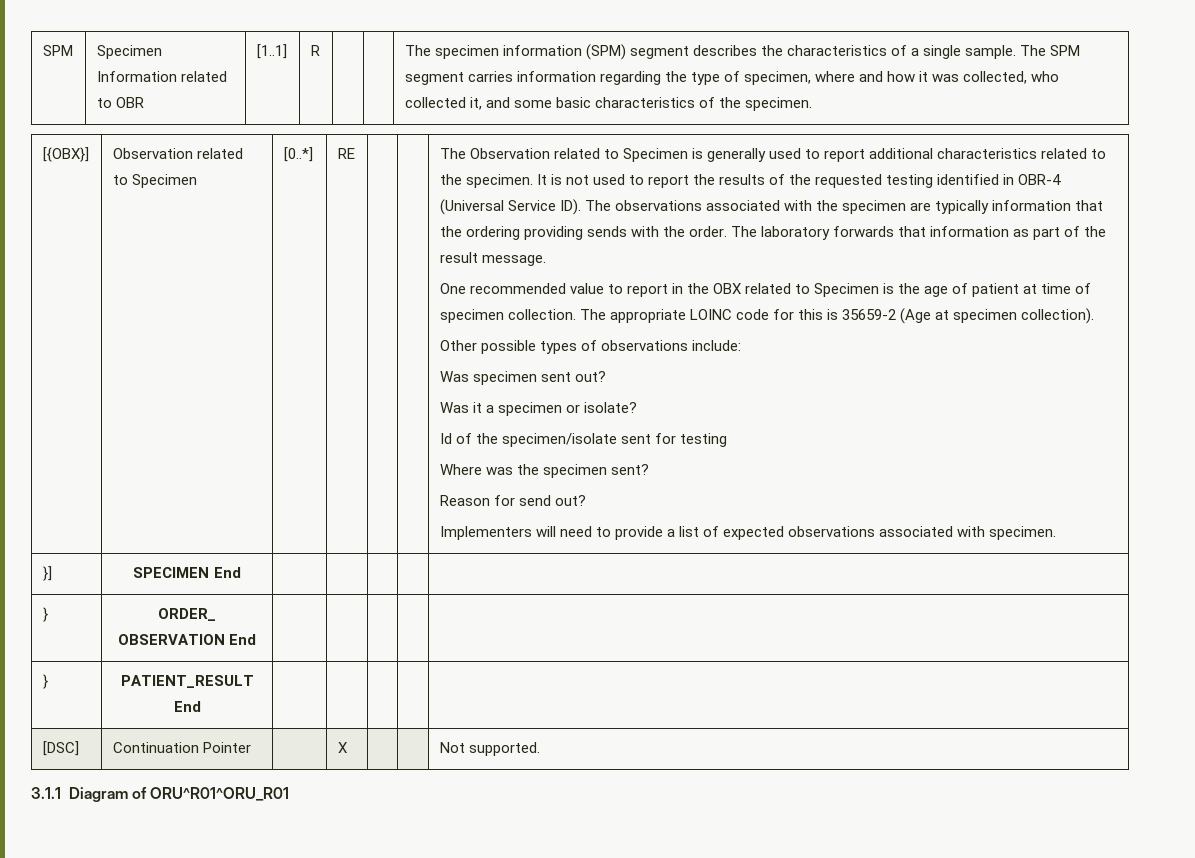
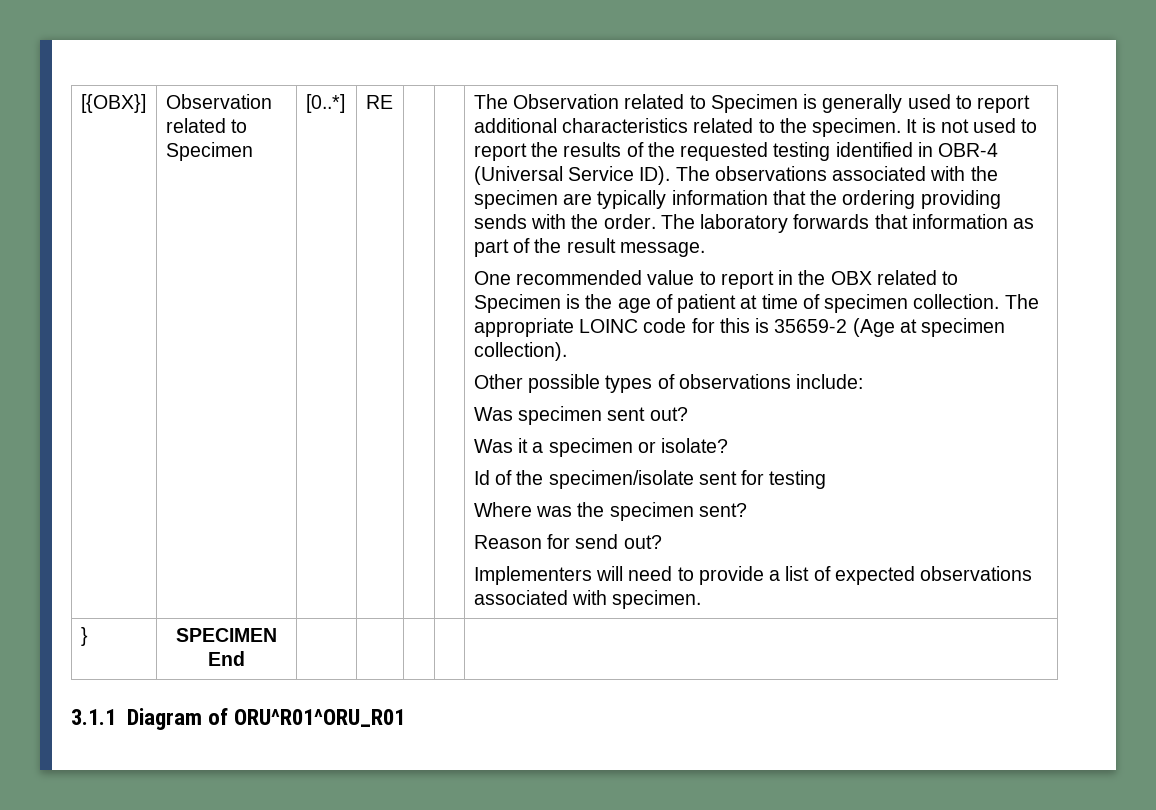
- SPM | Specimen Information related to OBR | [1..1] | R | | | The specimen information (SPM) segment describes the characteristics of a single sample. The SPM segment carries information regarding the type of specimen, where and how it was collected, who collected it, and some basic characteristics of the specimen.
- }] | SPECIMEN End | | | | |
+ } | SPECIMEN End | | | | |
- } | ORDER_ OBSERVATION End | | | | |
- } | PATIENT_RESULT End | | | | |
- [DSC] | Continuation Pointer | | X | | | Not supported.

